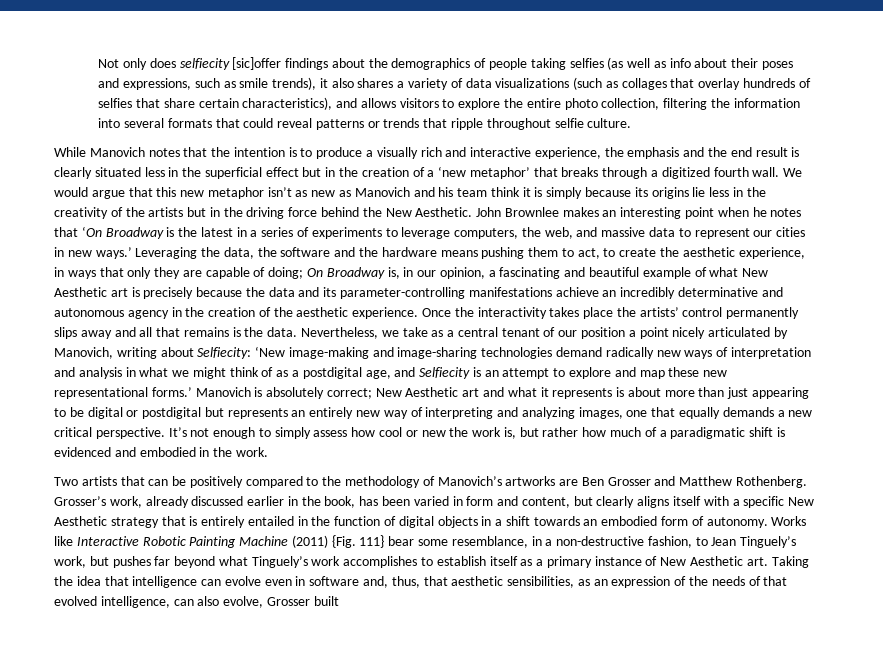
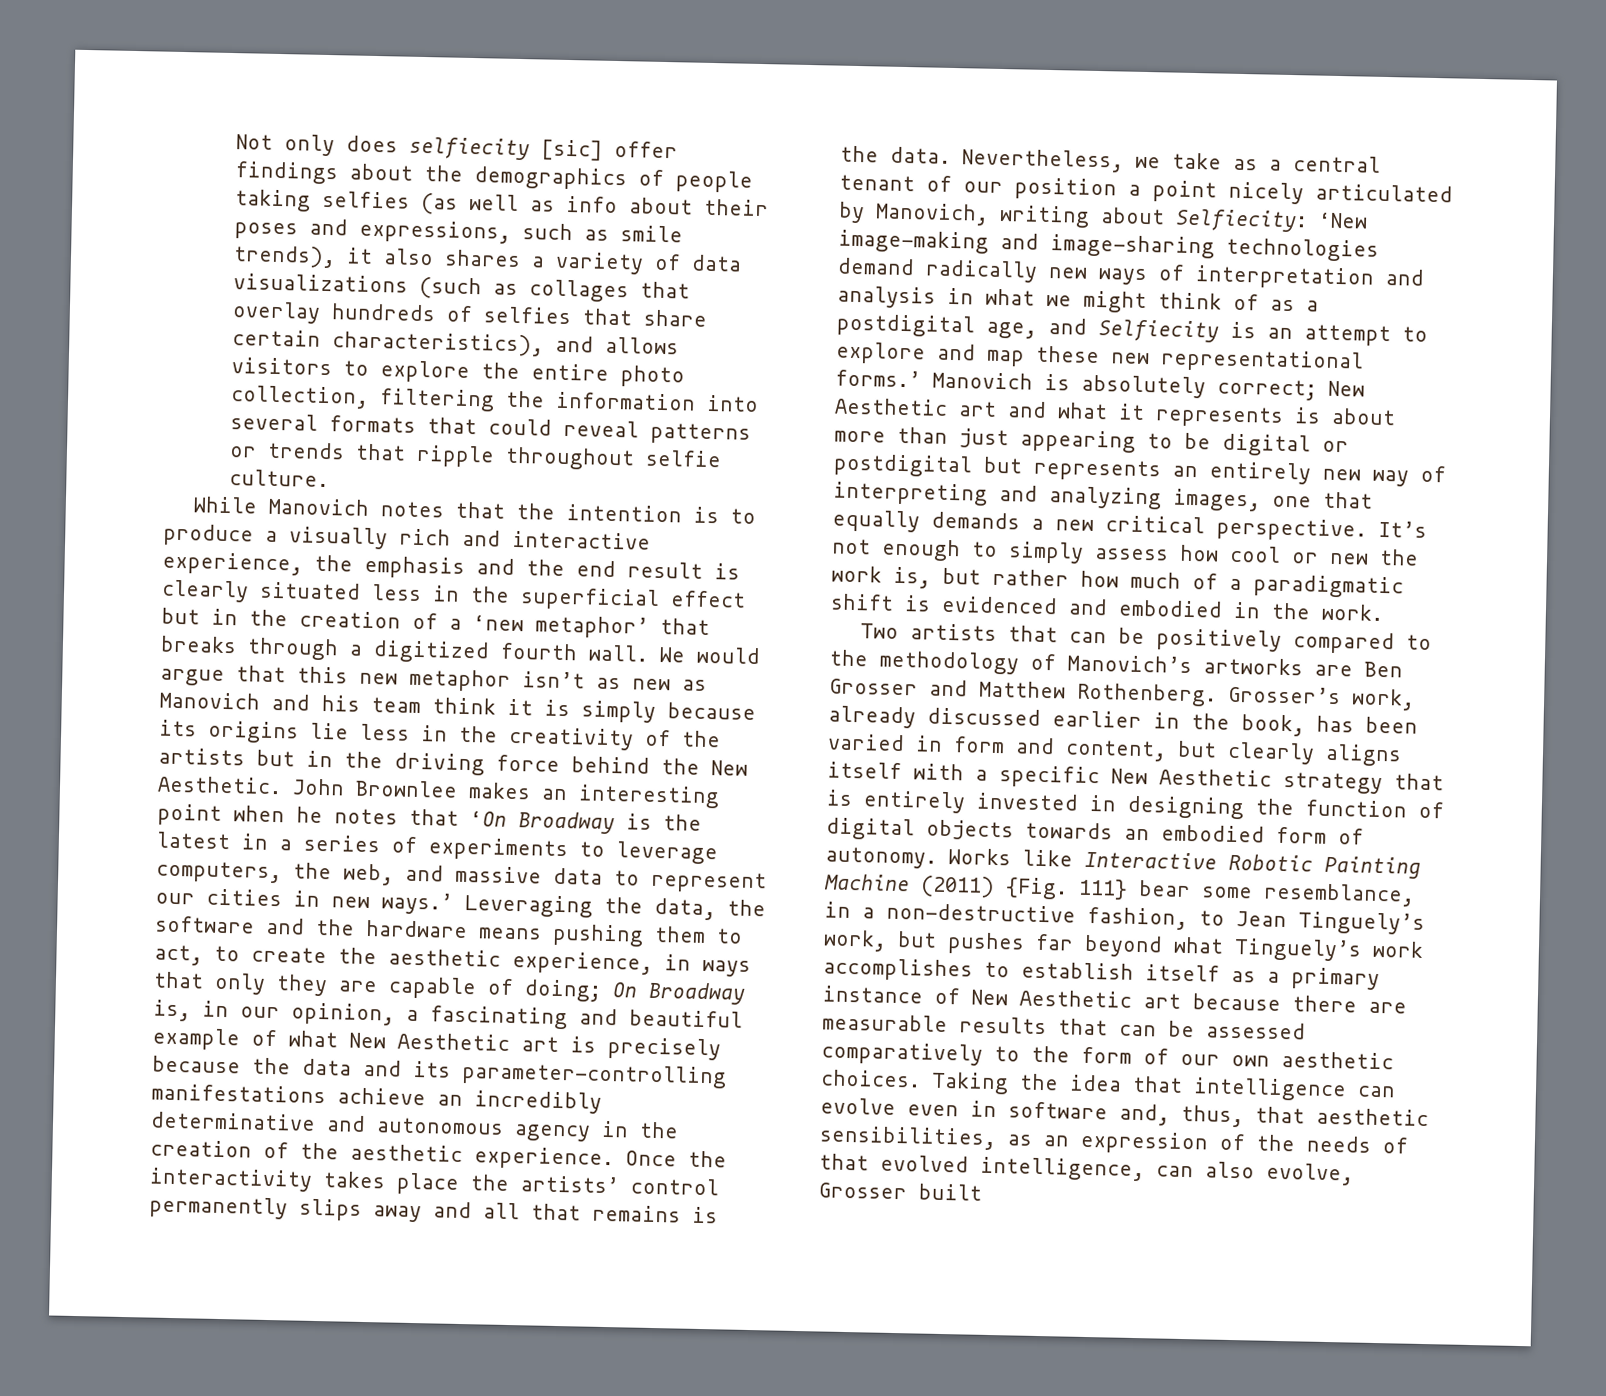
- Not only does selfiecity [sic]offer findings about the demographics of people taking selfies (as well as info about their poses and expressions, such as smile trends), it also shares a variety of data visualizations (such as collages that overlay hundreds of selfies that share certain characteristics), and allows visitors to explore the entire photo collection, filtering the information into several formats that could reveal patterns or trends that ripple throughout selfie culture.
+ Not only does selfiecity [sic] offer findings about the demographics of people taking selfies (as well as info about their poses and expressions, such as smile trends), it also shares a variety of data visualizations (such as collages that overlay hundreds of selfies that share certain characteristics), and allows visitors to explore the entire photo collection, filtering the information into several formats that could reveal patterns or trends that ripple throughout selfie culture.
- Grosser’s work, already discussed earlier in the book, has been varied in form and content, but clearly aligns itself with a specific New Aesthetic strategy that is entirely entailed in the function of digital objects in a shift towards an embodied form of autonomy.
+ Grosser’s work, already discussed earlier in the book, has been varied in form and content, but clearly aligns itself with a specific New Aesthetic strategy that is entirely invested in designing the function of digital objects towards an embodied form of autonomy.
- 111} bear some resemblance, in a non-destructive fashion, to Jean Tinguely’s work, but pushes far beyond what Tinguely’s work accomplishes to establish itself as a primary instance of New Aesthetic art. Taking the idea that intelligence can evolve even in software and, thus, that aesthetic sensibilities, as an expression of the needs of that evolved intelligence, can also evolve, Grosser built
+ 111} bear some resemblance, in a non-destructive fashion, to Jean Tinguely’s work, but pushes far beyond what Tinguely’s work accomplishes to establish itself as a primary instance of New Aesthetic art because there are measurable results that can be assessed comparatively to the form of our own aesthetic choices. Taking the idea that intelligence can evolve even in software and, thus, that aesthetic sensibilities, as an expression of the needs of that evolved intelligence, can also evolve, Grosser built

